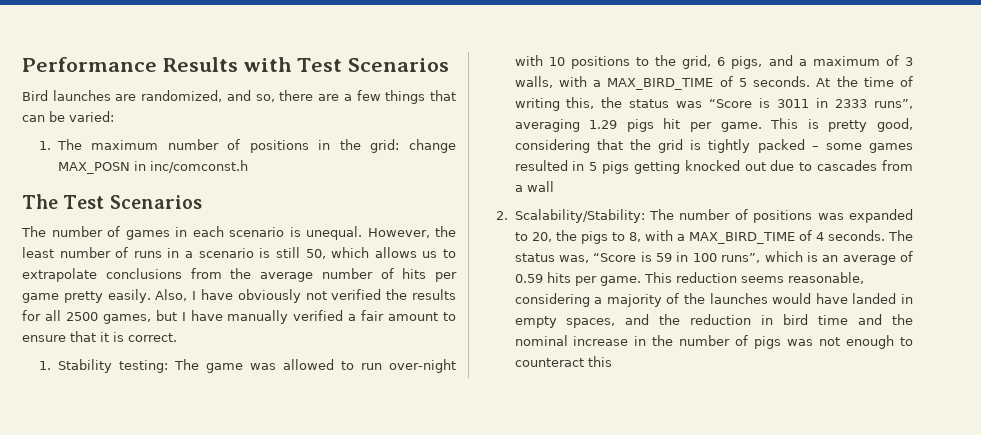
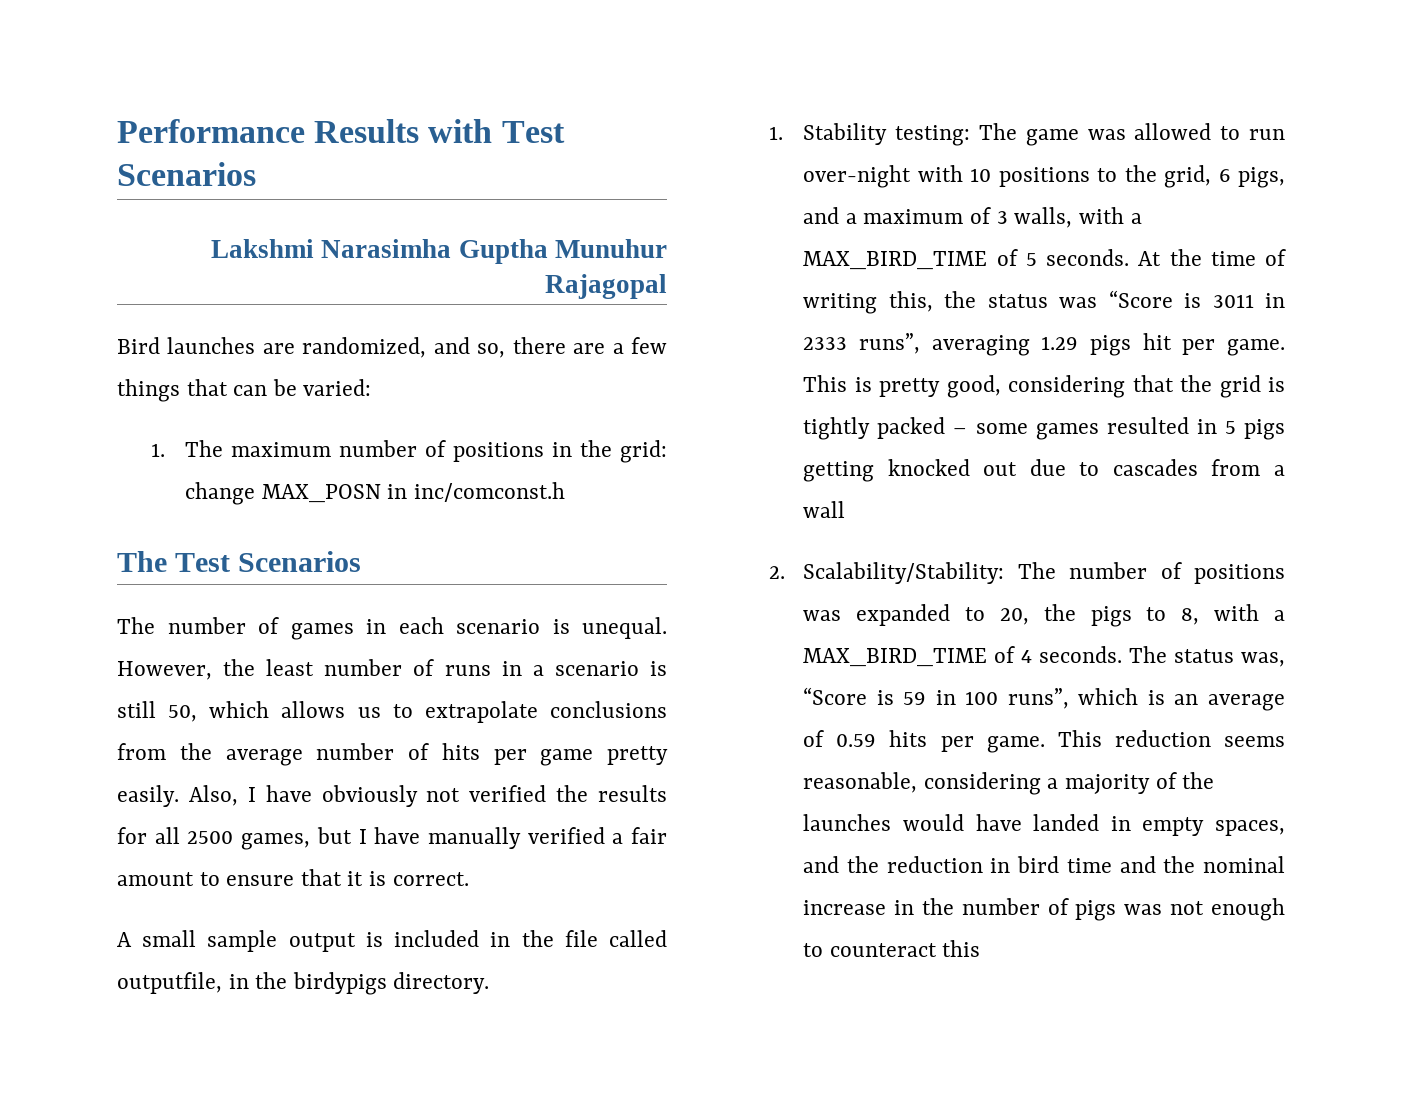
+ Lakshmi Narasimha Guptha Munuhur Rajagopal
+ A small sample output is included in the file called outputfile, in the birdypigs directory.

